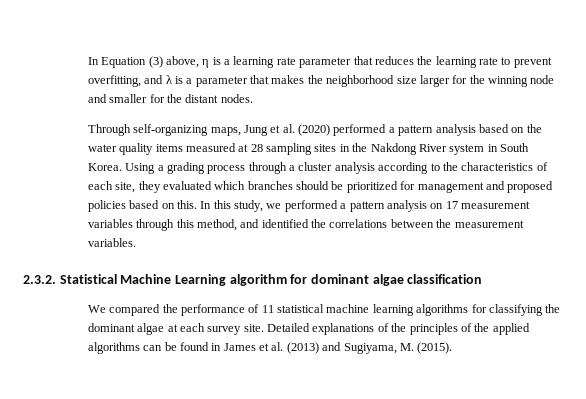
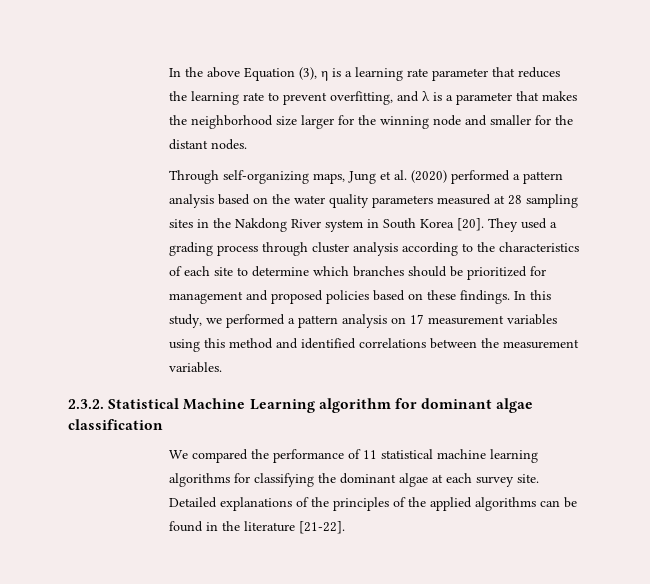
- In Equation (3) above, η is a learning rate parameter that reduces the learning rate to prevent overfitting, and λ is a parameter that makes the neighborhood size larger for the winning node and smaller for the distant nodes.
+ In the above Equation (3), η is a learning rate parameter that reduces the learning rate to prevent overfitting, and λ is a parameter that makes the neighborhood size larger for the winning node and smaller for the distant nodes.
- Through self-organizing maps, Jung et al. (2020) performed a pattern analysis based on the water quality items measured at 28 sampling sites in the Nakdong River system in South Korea. Using a grading process through a cluster analysis according to the characteristics of each site, they evaluated which branches should be prioritized for management and proposed policies based on this.
+ Through self-organizing maps, Jung et al. (2020) performed a pattern analysis based on the water quality parameters measured at 28 sampling sites in the Nakdong River system in South Korea [20]. They used a grading process through cluster analysis according to the characteristics of each site to determine which branches should be prioritized for management and proposed policies based on these findings.
- In this study, we performed a pattern analysis on 17 measurement variables through this method, and identified the correlations between the measurement variables.
+ In this study, we performed a pattern analysis on 17 measurement variables using this method and identified correlations between the measurement variables.
- Detailed explanations of the principles of the applied algorithms can be found in James et al. (2013) and Sugiyama, M. (2015).
+ Detailed explanations of the principles of the applied algorithms can be found in the literature [21-22].

